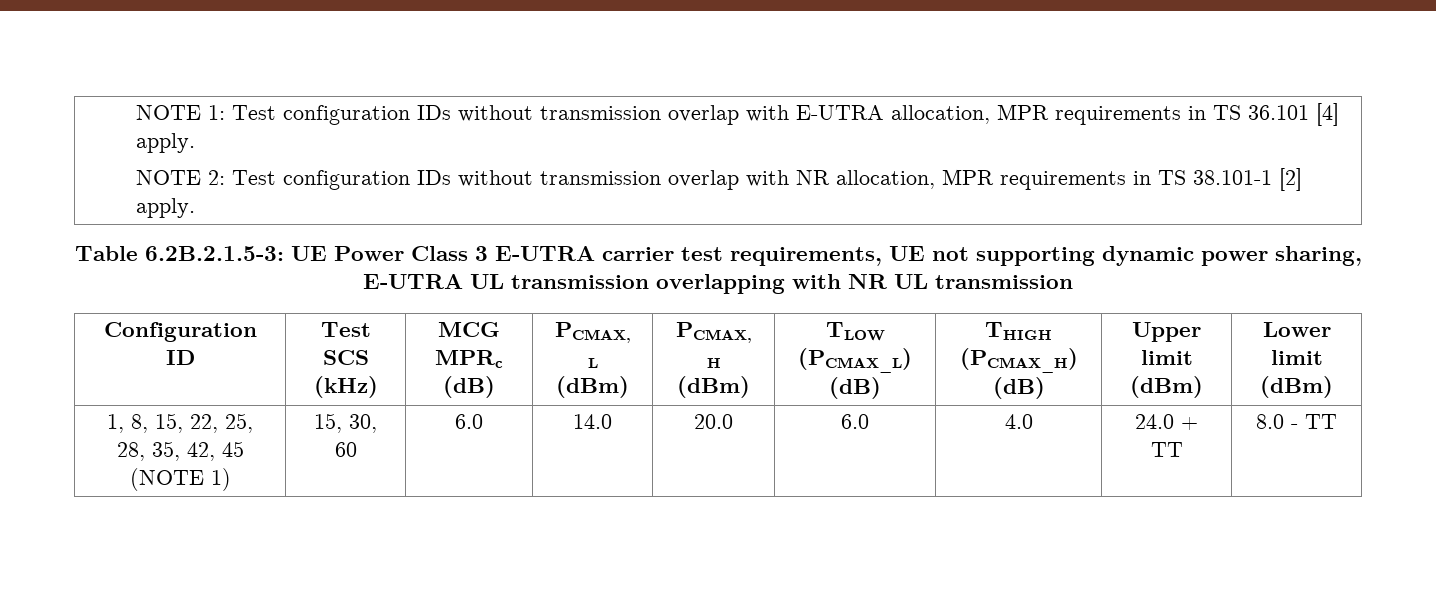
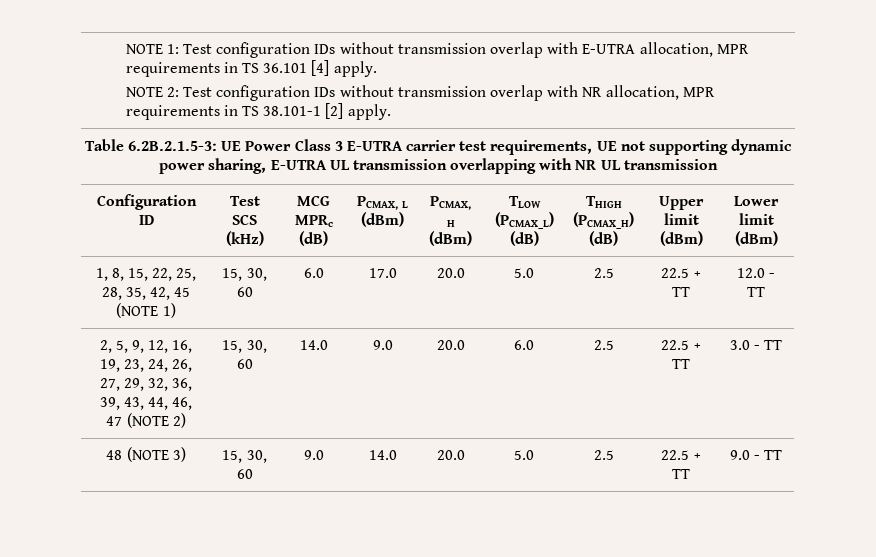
- 1, 8, 15, 22, 25, 28, 35, 42, 45 (NOTE 1) | 15, 30, 60 | 6.0 | 14.0 | 20.0 | 6.0 | 4.0 | 24.0 + TT | 8.0 - TT
+ 1, 8, 15, 22, 25, 28, 35, 42, 45 (NOTE 1) | 15, 30, 60 | 6.0 | 17.0 | 20.0 | 5.0 | 2.5 | 22.5 + TT | 12.0 - TT
+ 2, 5, 9, 12, 16, 19, 23, 24, 26, 27, 29, 32, 36, 39, 43, 44, 46, 47 (NOTE 2) | 15, 30, 60 | 14.0 | 9.0 | 20.0 | 6.0 | 2.5 | 22.5 + TT | 3.0 - TT
+ 48 (NOTE 3) | 15, 30, 60 | 9.0 | 14.0 | 20.0 | 5.0 | 2.5 | 22.5 + TT | 9.0 - TT

